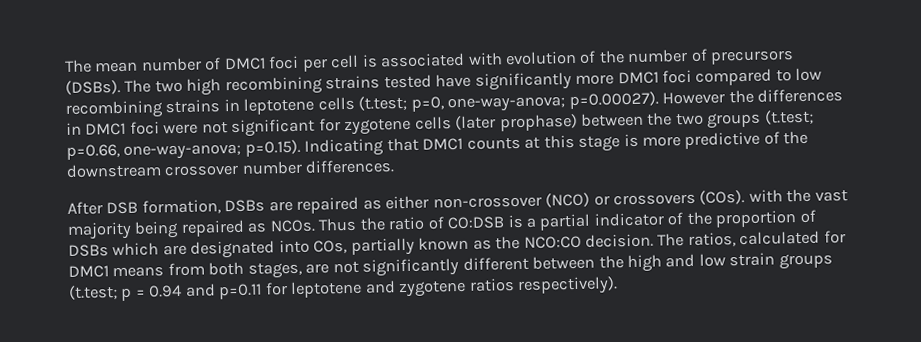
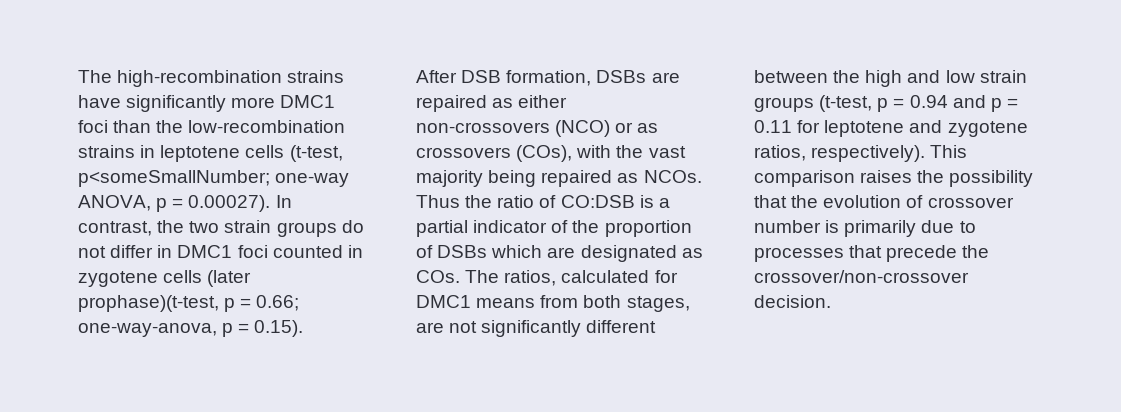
- The mean number of DMC1 foci per cell is associated with evolution of the number of precursors (DSBs). The two high recombining strains tested have significantly more DMC1 foci compared to low recombining strains in leptotene cells (t.test; p=0, one-way-anova; p=0.00027). However the differences in DMC1 foci were not significant for zygotene cells (later prophase) between the two groups (t.test; p=0.66, one-way-anova; p=0.15). Indicating that DMC1 counts at this stage is more predictive of the downstream crossover number differences.
+ The high-recombination strains have significantly more DMC1 foci than the low-recombination strains in leptotene cells (t-test, p<someSmallNumber; one-way ANOVA, p = 0.00027). In contrast, the two strain groups do not differ in DMC1 foci counted in zygotene cells (later prophase)(t-test, p = 0.66; one-way-anova, p = 0.15).
- After DSB formation, DSBs are repaired as either non-crossover (NCO) or crossovers (COs). with the vast majority being repaired as NCOs.
+ After DSB formation, DSBs are repaired as either non-crossovers (NCO) or as crossovers (COs), with the vast majority being repaired as NCOs.
- Thus the ratio of CO:DSB is a partial indicator of the proportion of DSBs which are designated into COs, partially known as the NCO:CO decision. The ratios, calculated for DMC1 means from both stages, are not significantly different between the high and low strain groups (t.test; p = 0.94 and p=0.11 for leptotene and zygotene ratios respectively).
+ Thus the ratio of CO:DSB is a partial indicator of the proportion of DSBs which are designated as COs. The ratios, calculated for DMC1 means from both stages, are not significantly different between the high and low strain groups (t-test, p = 0.94 and p = 0.11 for leptotene and zygotene ratios, respectively). This comparison raises the possibility that the evolution of crossover number is primarily due to processes that precede the crossover/non-crossover decision.

